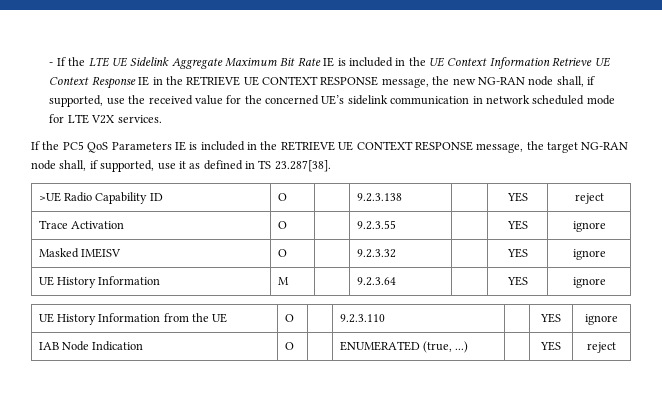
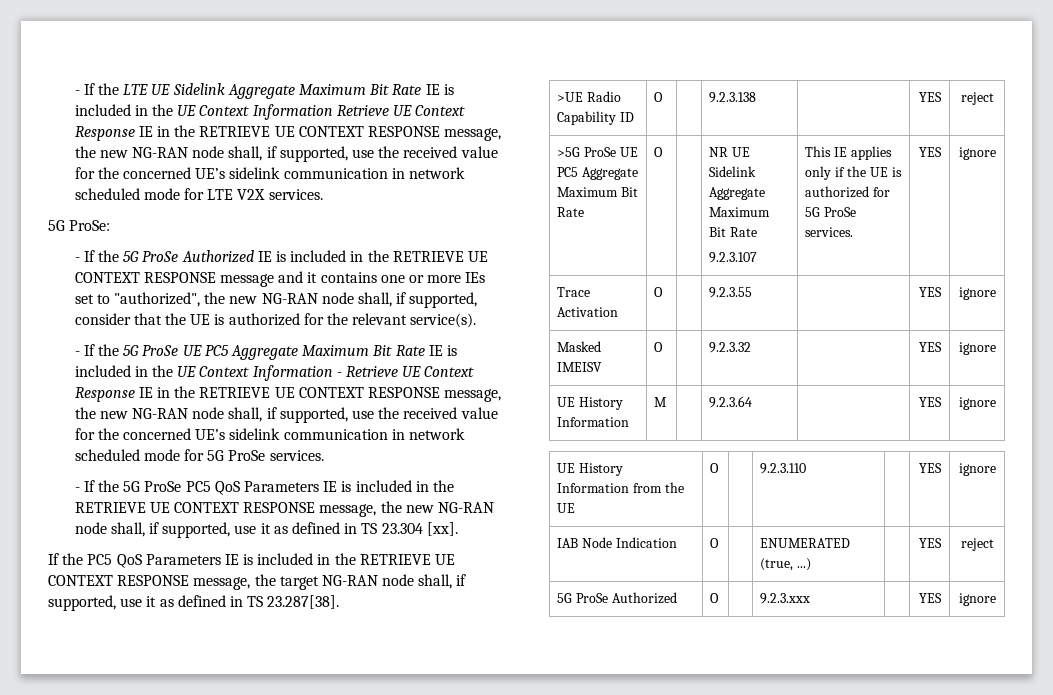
+ 5G ProSe:
+ - If the 5G ProSe Authorized IE is included in the RETRIEVE UE CONTEXT RESPONSE message and it contains one or more IEs set to "authorized", the new NG-RAN node shall, if supported, consider that the UE is authorized for the relevant service(s).
+ - If the 5G ProSe UE PC5 Aggregate Maximum Bit Rate IE is included in the UE Context Information - Retrieve UE Context Response IE in the RETRIEVE UE CONTEXT RESPONSE message, the new NG-RAN node shall, if supported, use the received value for the concerned UE’s sidelink communication in network scheduled mode for 5G ProSe services.
+ - If the 5G ProSe PC5 QoS Parameters IE is included in the RETRIEVE UE CONTEXT RESPONSE message, the new NG-RAN node shall, if supported, use it as defined in TS 23.304 [xx].
+ >5G ProSe UE PC5 Aggregate Maximum Bit Rate | O | | NR UE Sidelink Aggregate Maximum Bit Rate
+ 9.2.3.107 | This IE applies only if the UE is authorized for 5G ProSe services. | YES | ignore
+ 5G ProSe Authorized | O | | 9.2.3.xxx | | YES | ignore

